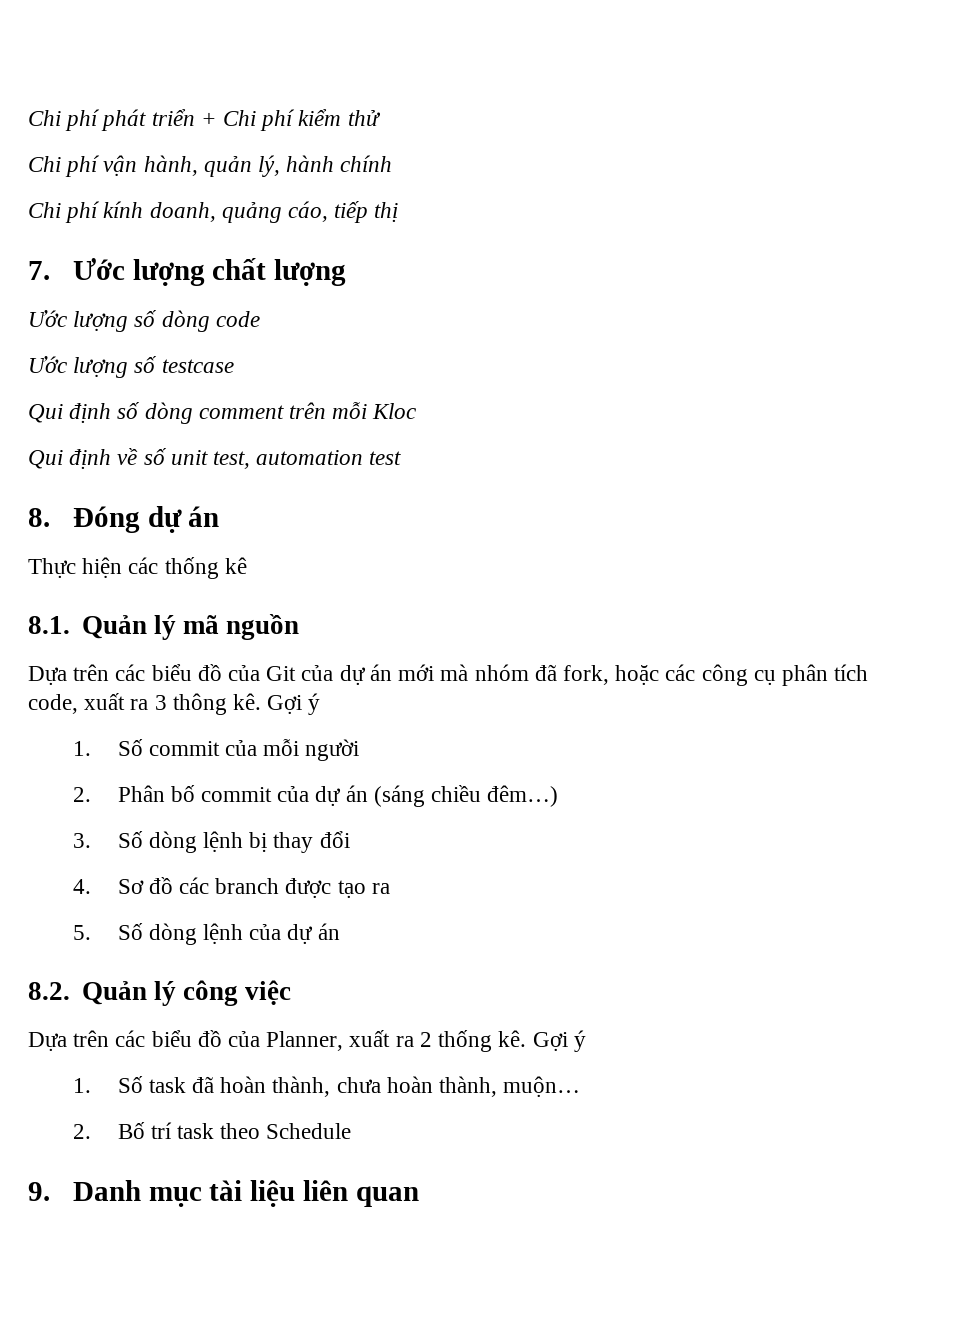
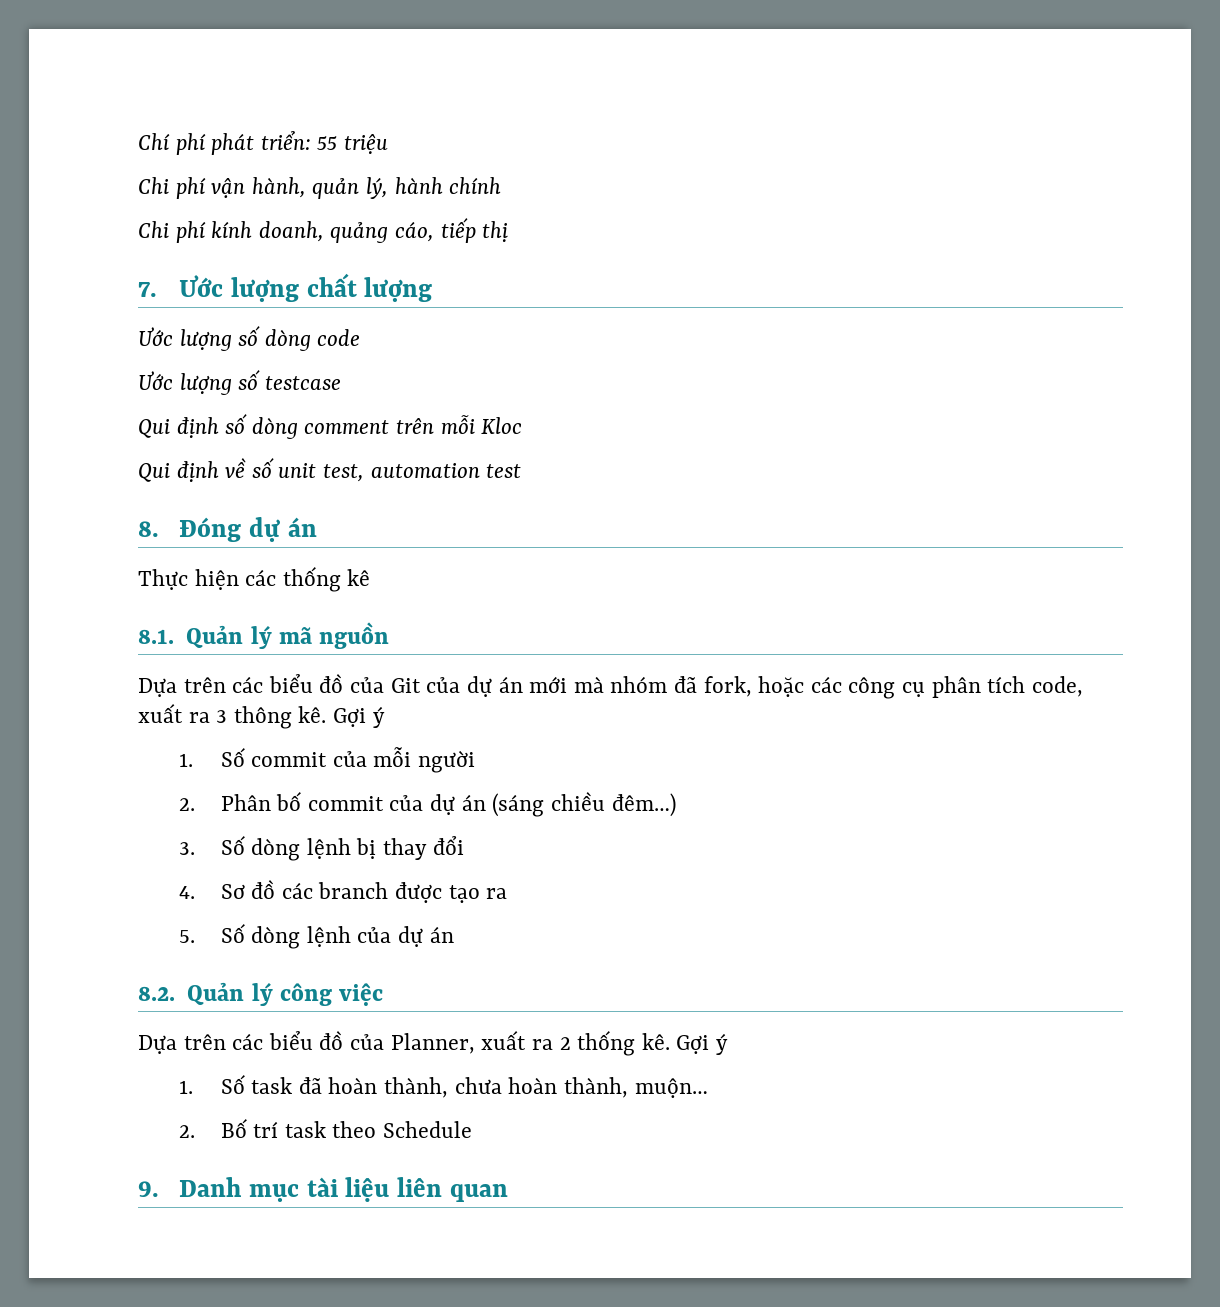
- Chi phí phát triển + Chi phí kiểm thử
+ Chí phí phát triển: 55 triệu

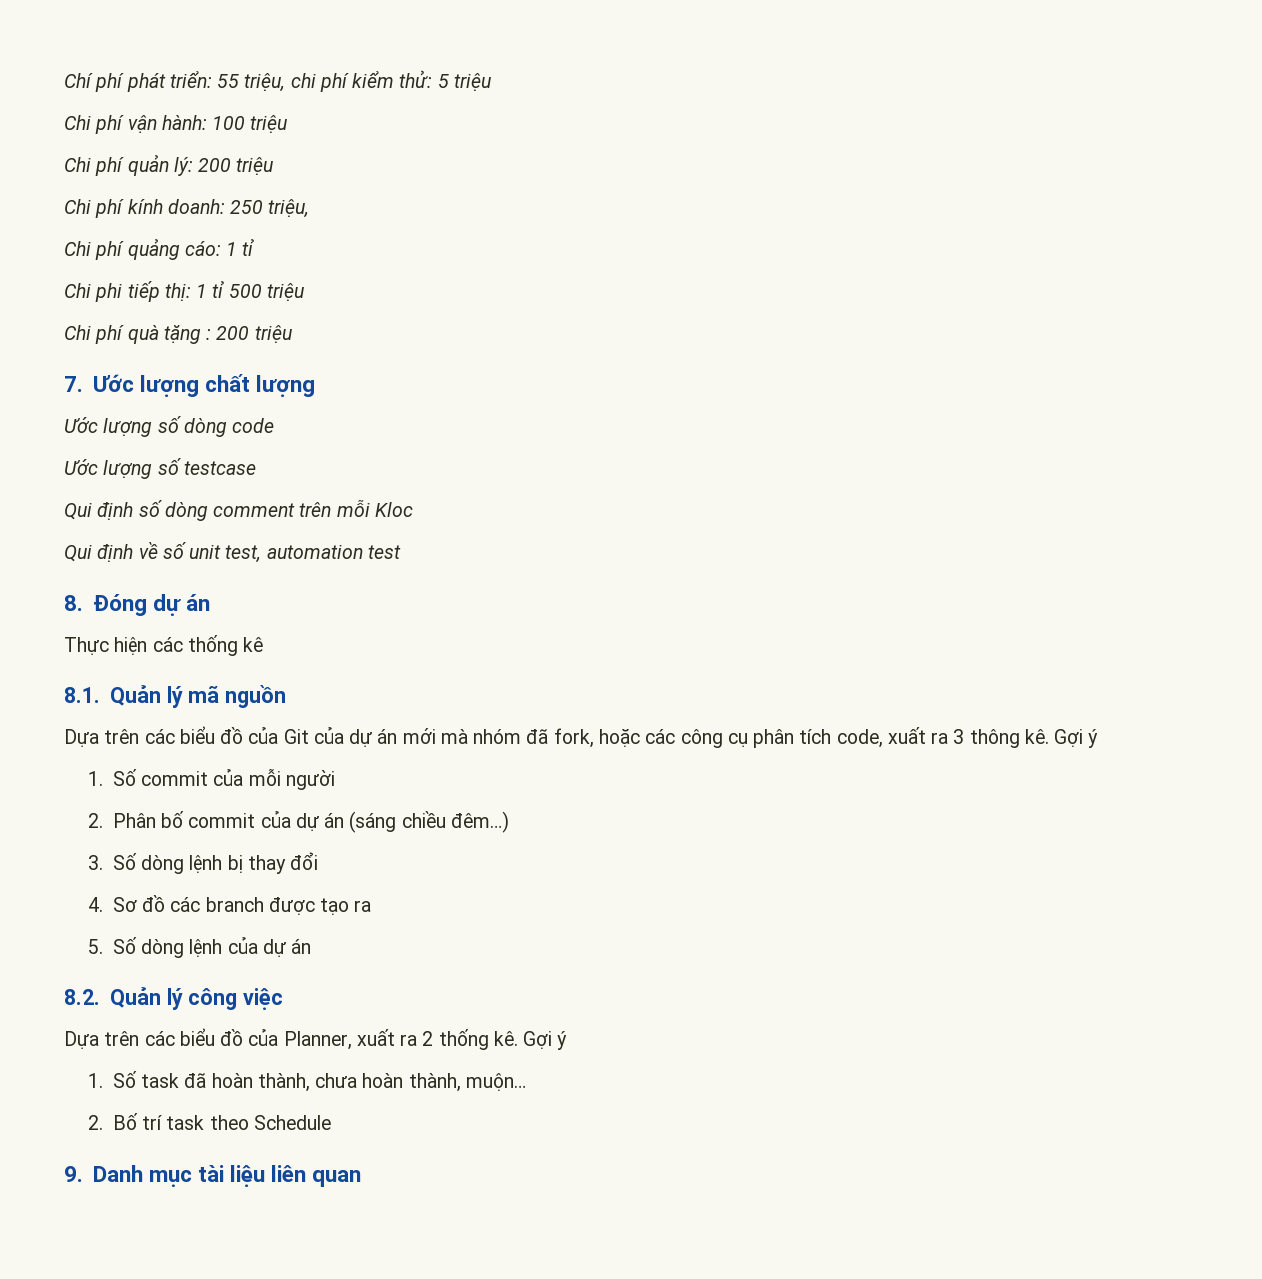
- Chí phí phát triển: 55 triệu
- Chi phí vận hành, quản lý, hành chính
- Chi phí kính doanh, quảng cáo, tiếp thị
+ Chí phí phát triển: 55 triệu, chi phí kiểm thử: 5 triệu
+ Chi phí vận hành: 100 triệu
+ Chi phí quản lý: 200 triệu
+ Chi phí kính doanh: 250 triệu,
+ Chi phí quảng cáo: 1 tỉ
+ Chi phi tiếp thị: 1 tỉ 500 triệu
+ Chi phí quà tặng : 200 triệu

